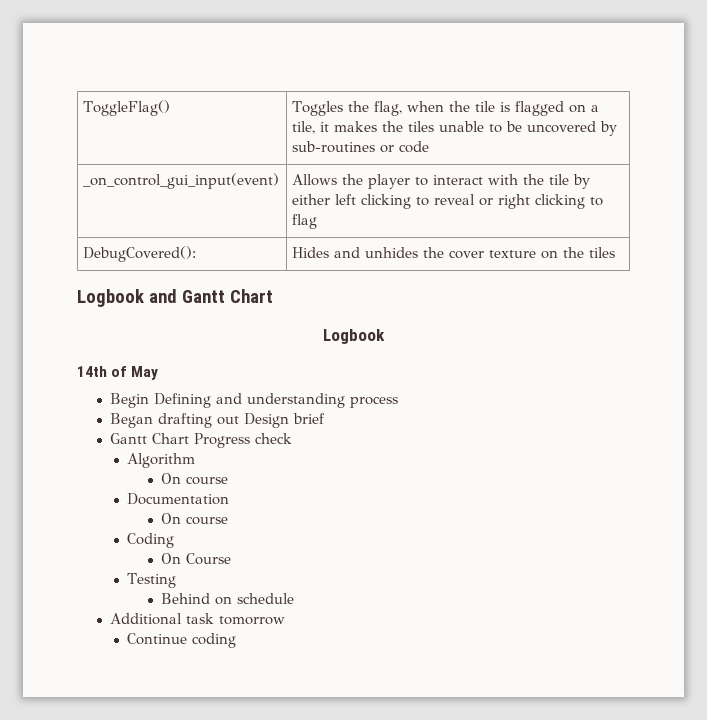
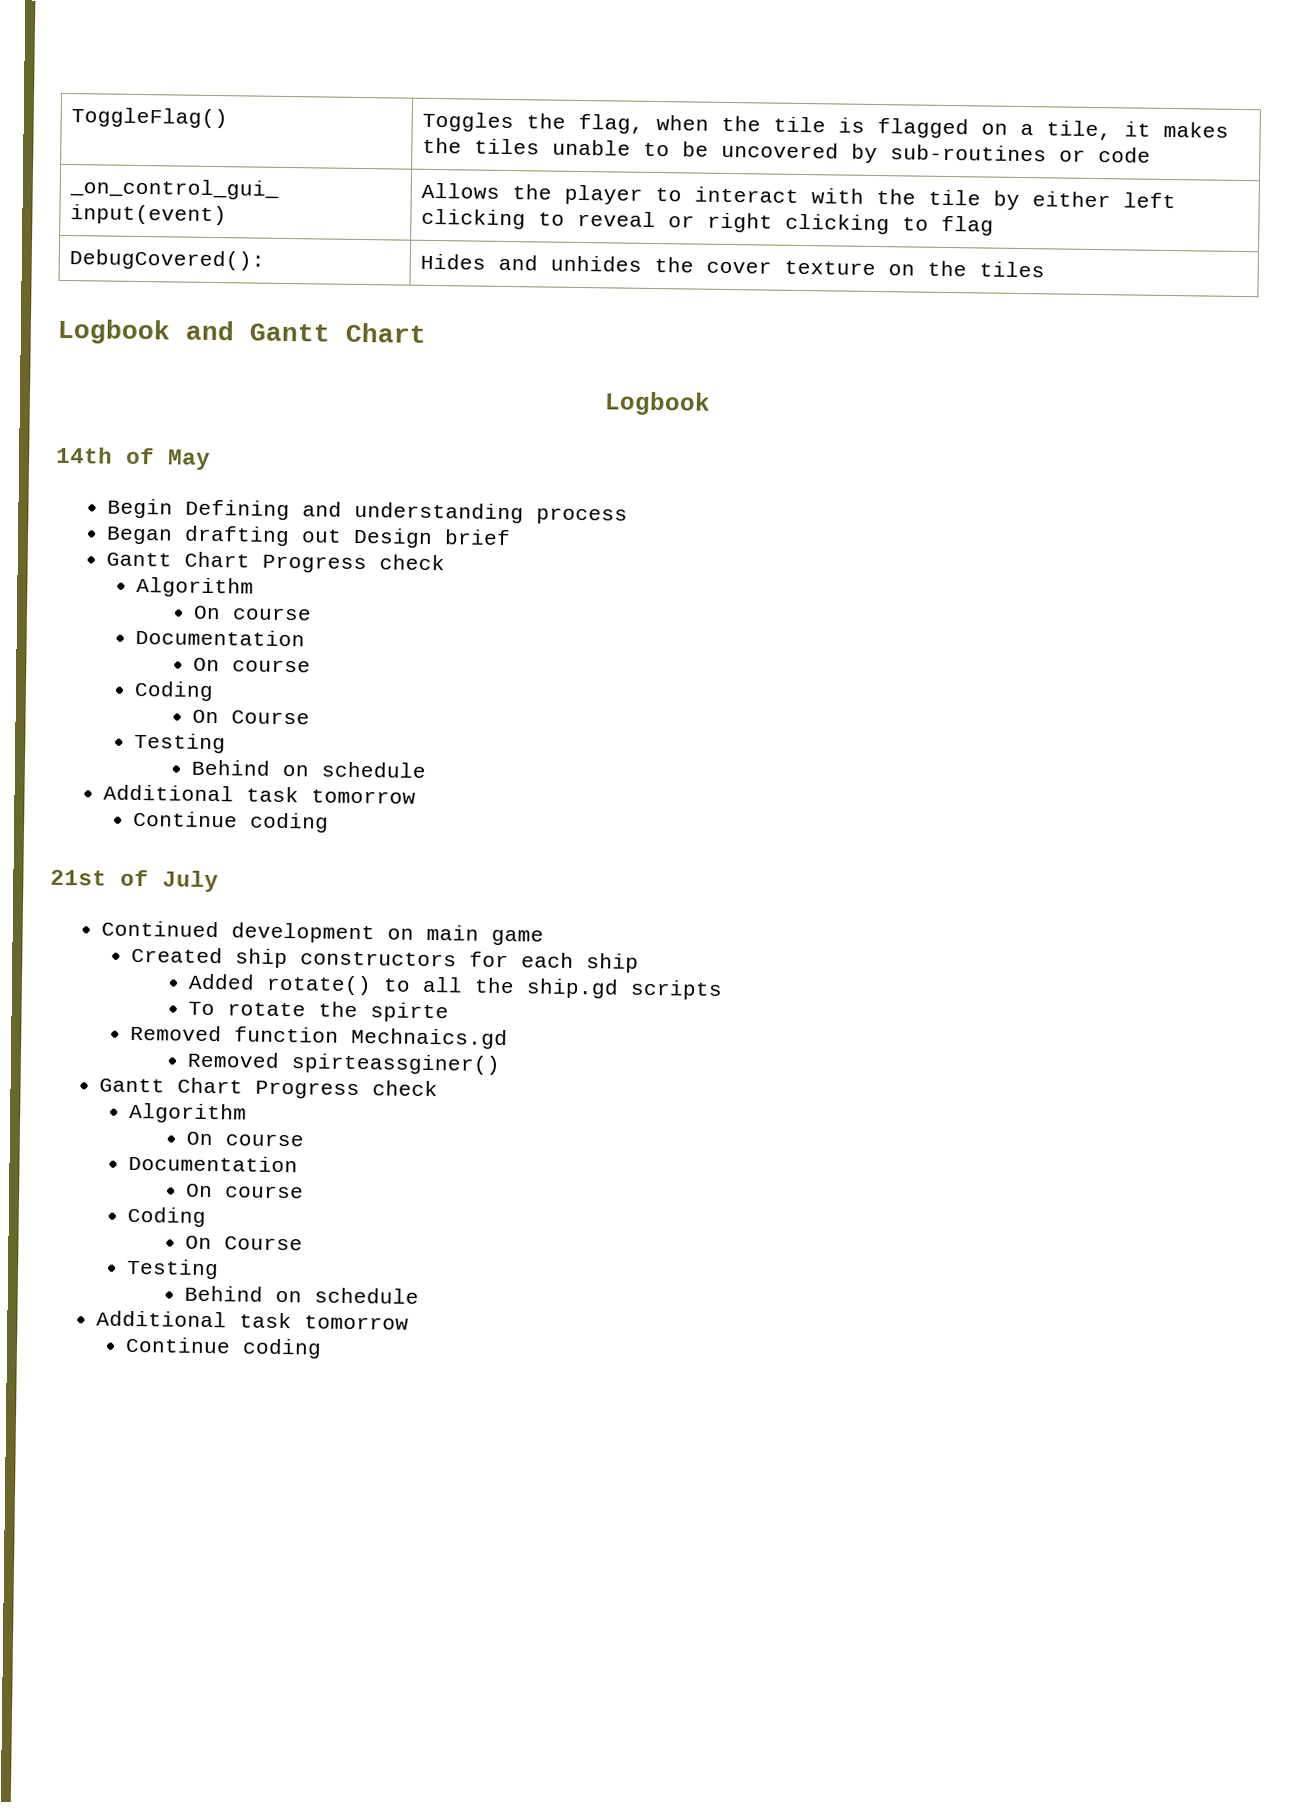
+ 21st of July
+ Continued development on main game
+ Created ship constructors for each ship
+ Added rotate() to all the ship.gd scripts
+ To rotate the spirte
+ Removed function Mechnaics.gd
+ Removed spirteassginer()
+ Gantt Chart Progress check
+ Algorithm
+ On course
+ Documentation
+ On course
+ Coding
+ On Course
+ Testing
+ Behind on schedule
+ Additional task tomorrow
+ Continue coding

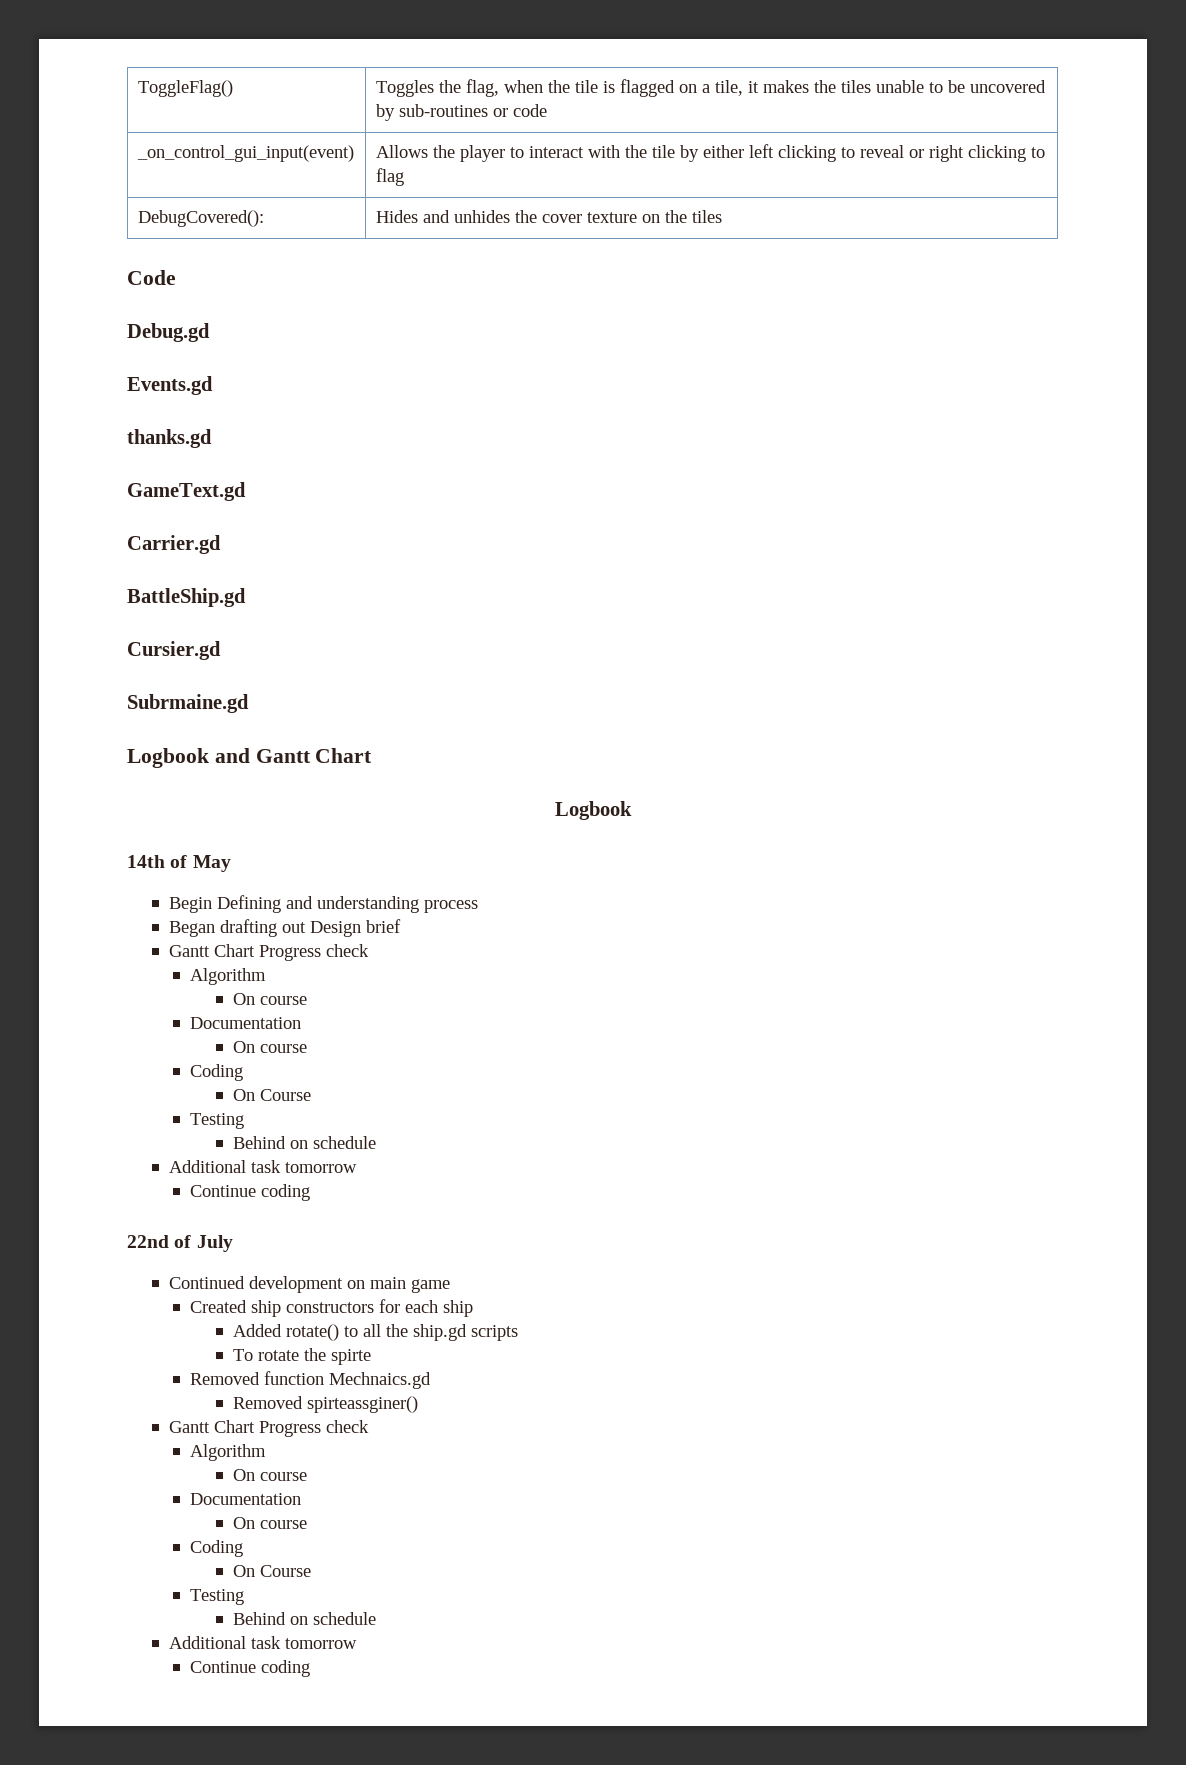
+ Code
+ Debug.gd
+ Events.gd
+ thanks.gd
+ GameText.gd
+ Carrier.gd
+ BattleShip.gd
+ Cursier.gd
+ Subrmaine.gd
- 21st of July
+ 22nd of July

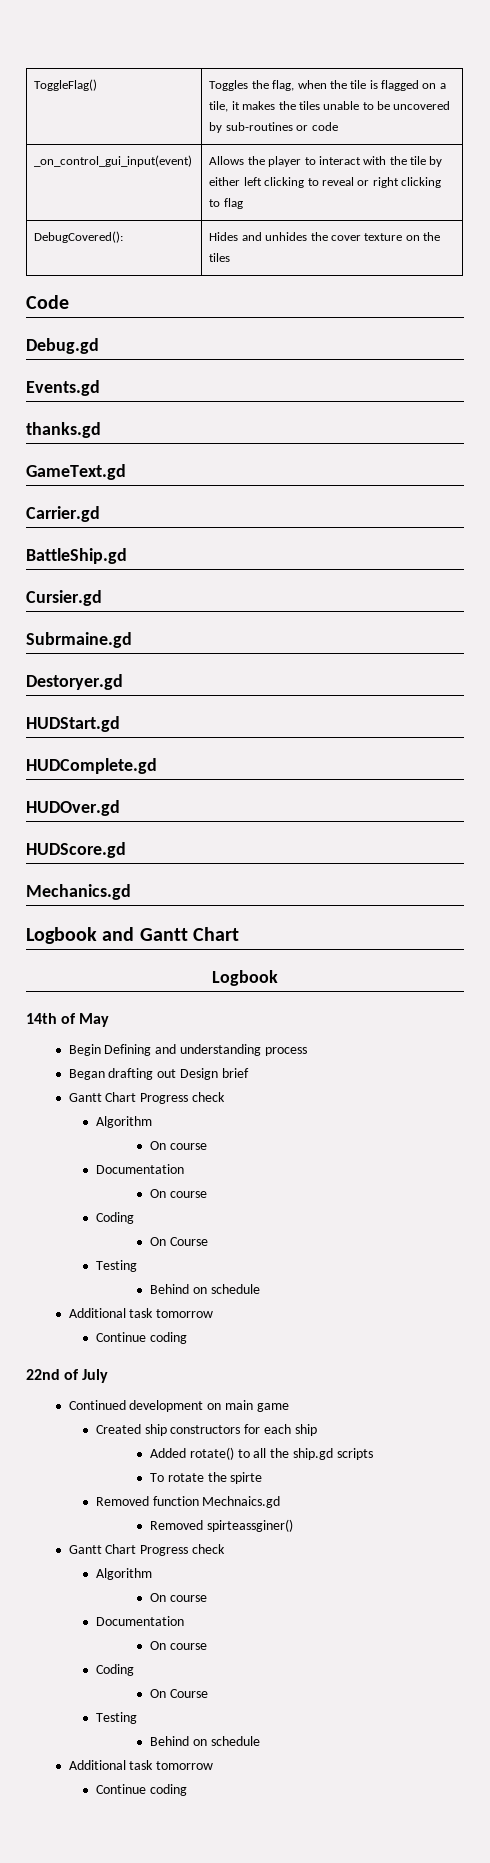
+ Destoryer.gd
+ HUDStart.gd
+ HUDComplete.gd
+ HUDOver.gd
+ HUDScore.gd
+ Mechanics.gd

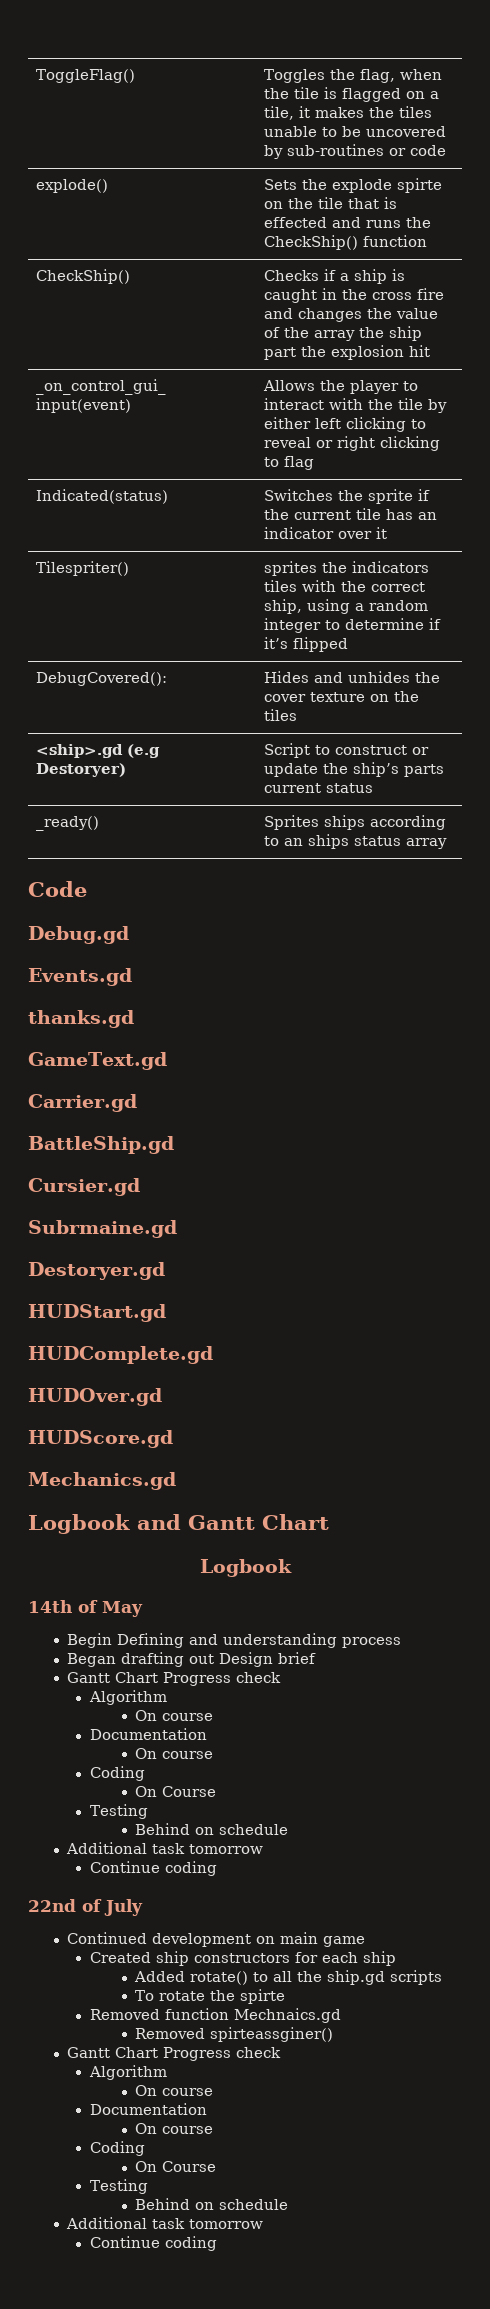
+ explode() | Sets the explode spirte on the tile that is effected and runs the CheckShip() function
+ CheckShip() | Checks if a ship is caught in the cross fire and changes the value of the array the ship part the explosion hit
+ Indicated(status) | Switches the sprite if the current tile has an indicator over it
+ Tilespriter() | sprites the indicators tiles with the correct ship, using a random integer to determine if it’s flipped
+ <ship>.gd (e.g Destoryer) | Script to construct or update the ship’s parts current status
+ _ready() | Sprites ships according to an ships status array

